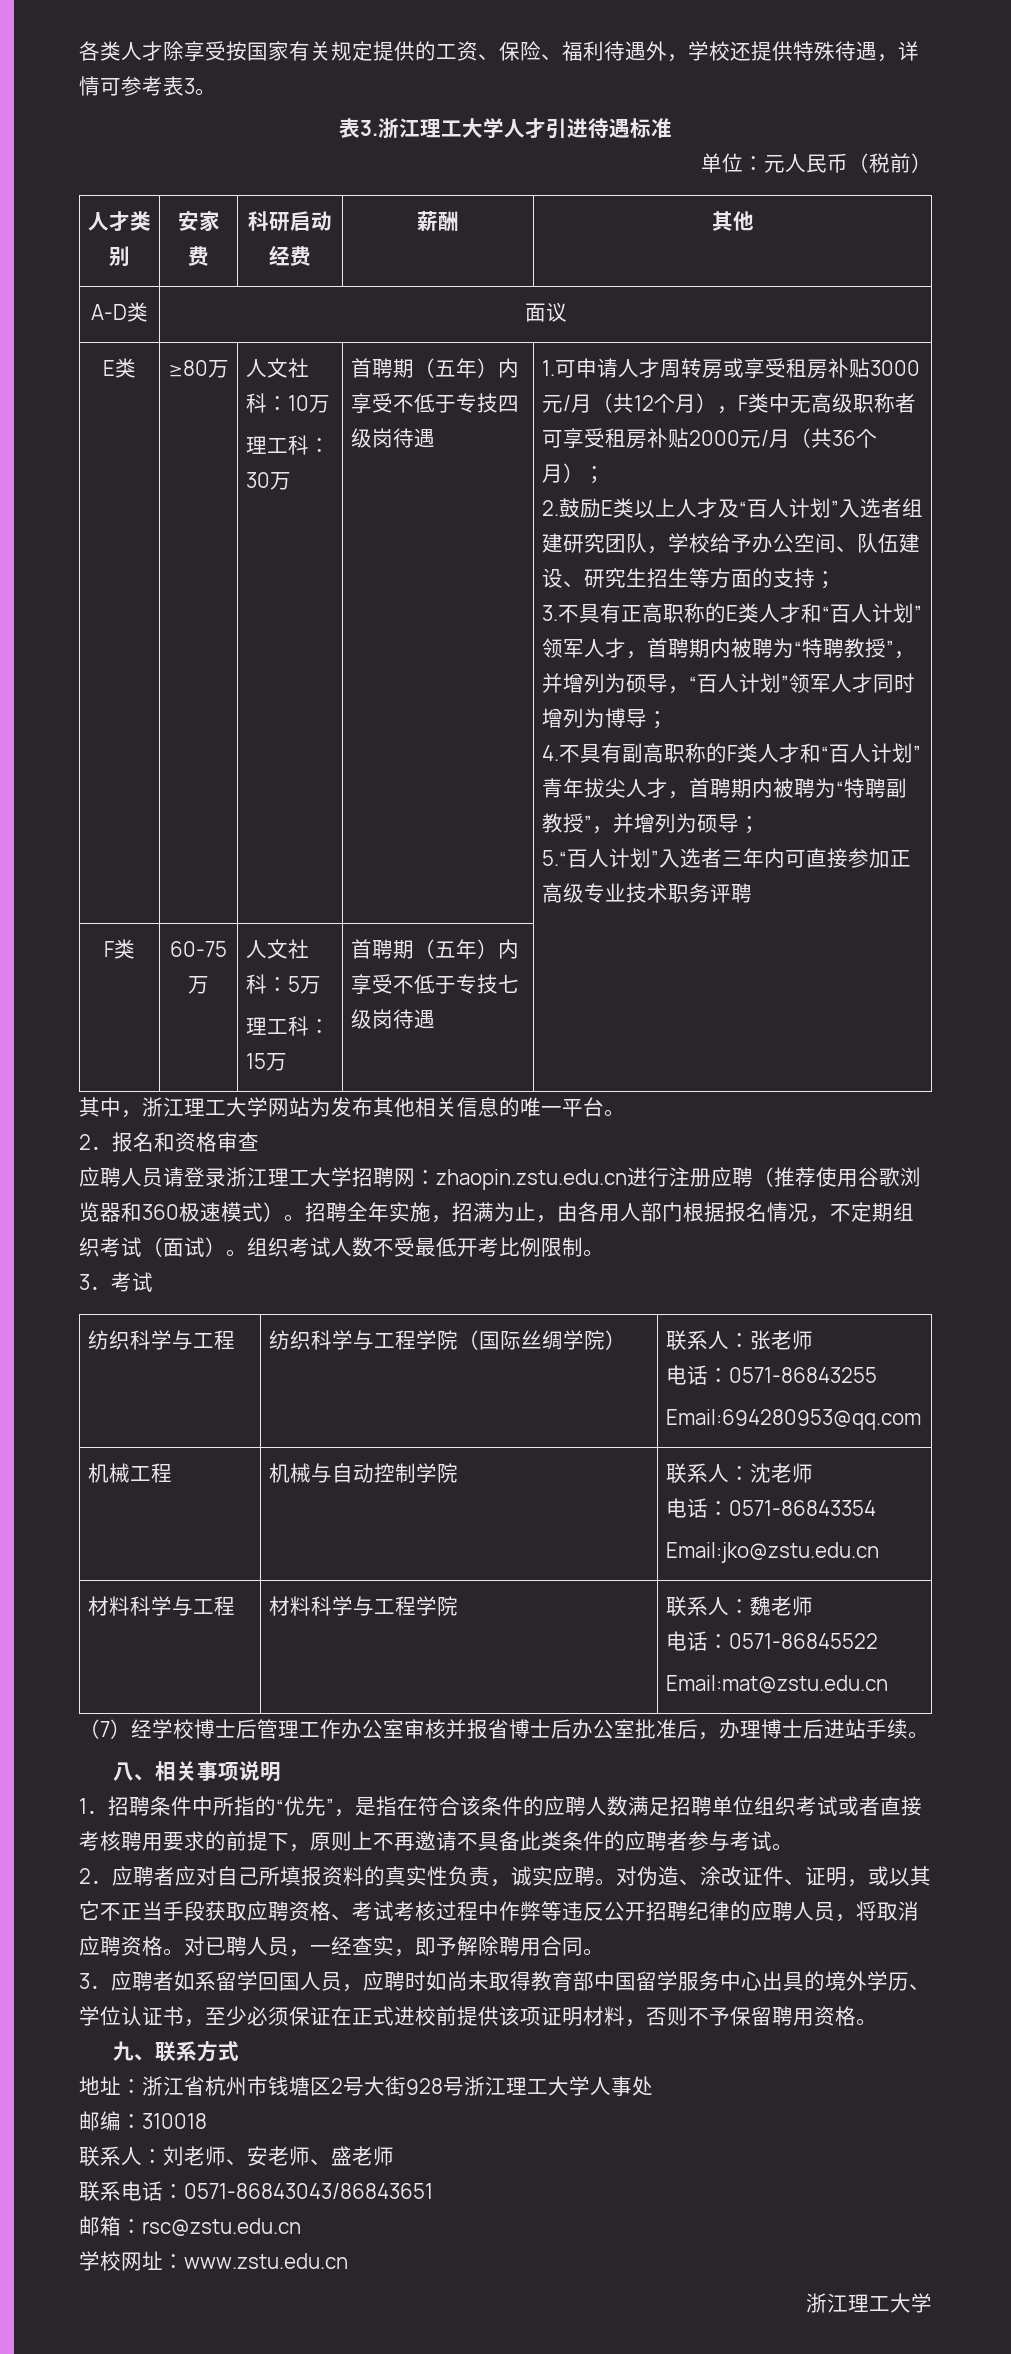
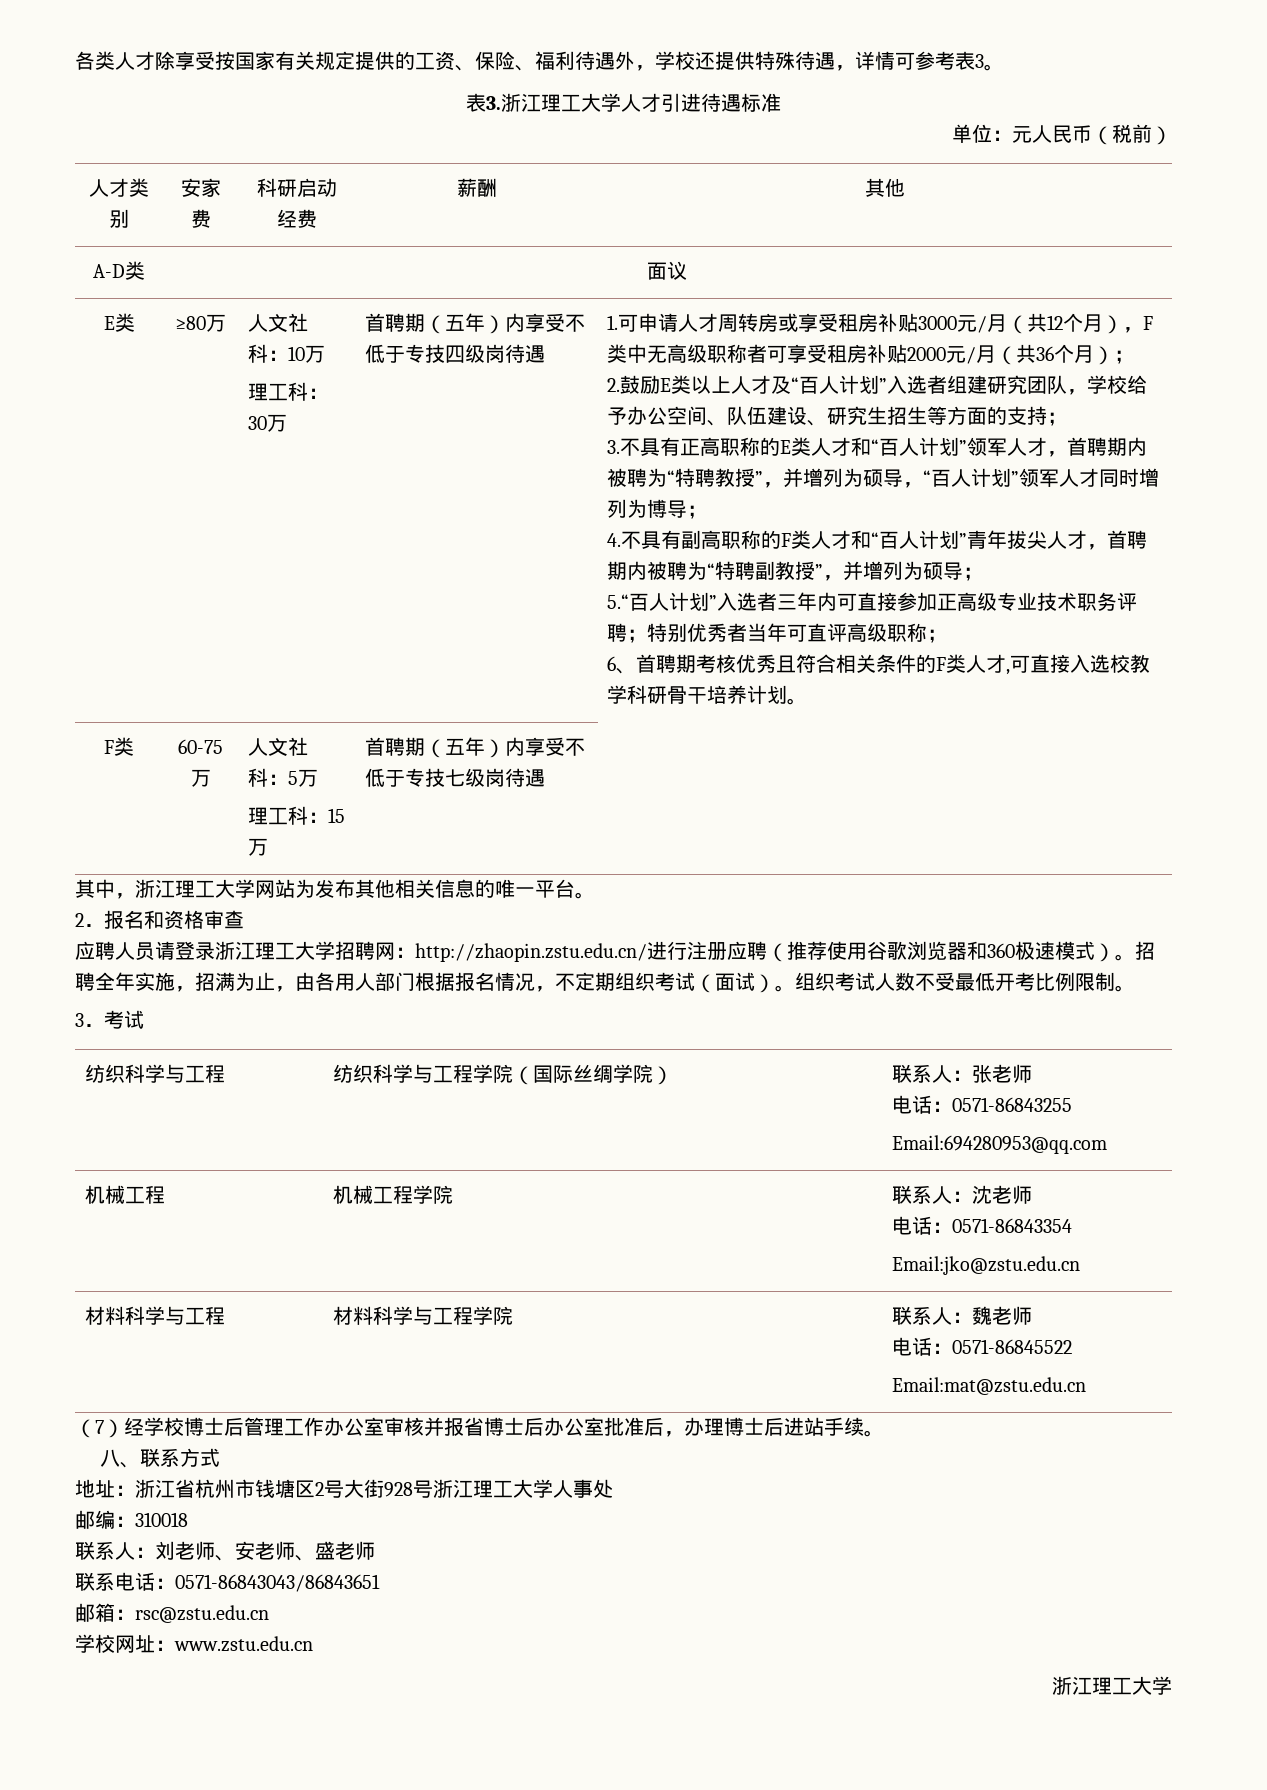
- 5.“百人计划”入选者三年内可直接参加正高级专业技术职务评聘
+ 5.“百人计划”入选者三年内可直接参加正高级专业技术职务评聘；特别优秀者当年可直评高级职称；
+ 6、首聘期考核优秀且符合相关条件的F类人才,可直接入选校教学科研骨干培养计划。
- 应聘人员请登录浙江理工大学招聘网：zhaopin.zstu.edu.cn进行注册应聘（推荐使用谷歌浏览器和360极速模式）。
+ 应聘人员请登录浙江理工大学招聘网：http://zhaopin.zstu.edu.cn/进行注册应聘（推荐使用谷歌浏览器和360极速模式）。
- 机械工程 | 机械与自动控制学院 | 联系人：沈老师
+ 机械工程 | 机械工程学院 | 联系人：沈老师
- 八、相关事项说明
- 1．招聘条件中所指的“优先”，是指在符合该条件的应聘人数满足招聘单位组织考试或者直接考核聘用要求的前提下，原则上不再邀请不具备此类条件的应聘者参与考试。
- 2．应聘者应对自己所填报资料的真实性负责，诚实应聘。对伪造、涂改证件、证明，或以其它不正当手段获取应聘资格、考试考核过程中作弊等违反公开招聘纪律的应聘人员，将取消应聘资格。对已聘人员，一经查实，即予解除聘用合同。
- 3．应聘者如系留学回国人员，应聘时如尚未取得教育部中国留学服务中心出具的境外学历、学位认证书，至少必须保证在正式进校前提供该项证明材料，否则不予保留聘用资格。
- 九、联系方式
+ 八、联系方式

